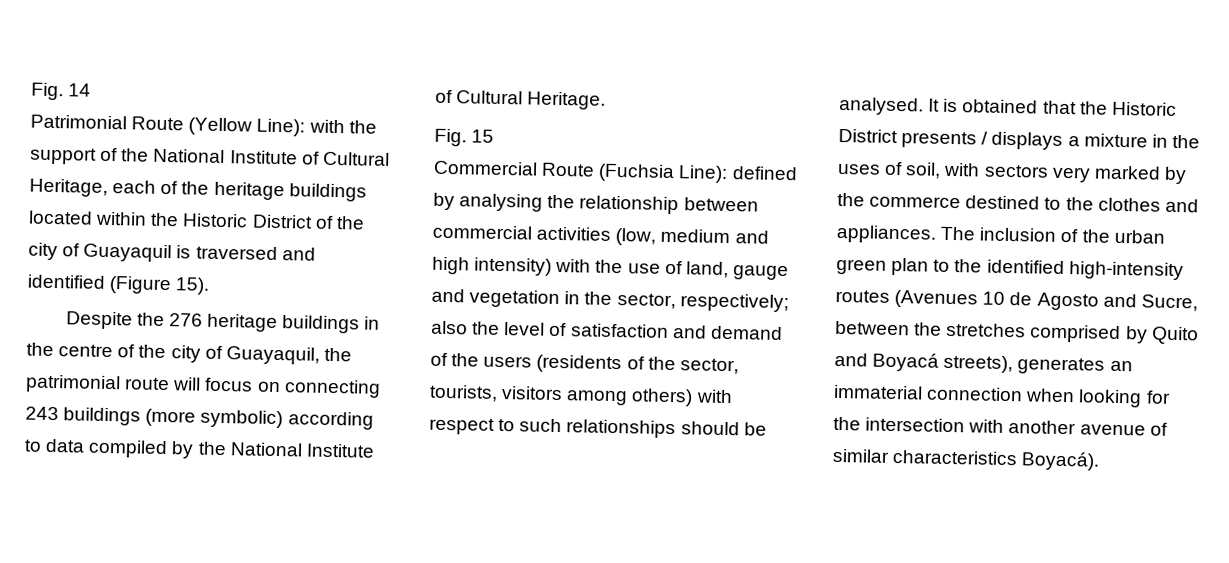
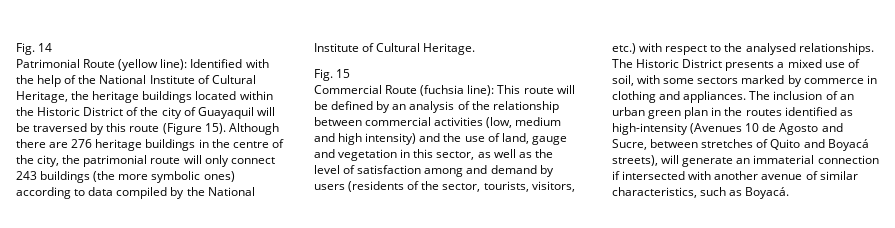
- Patrimonial Route (Yellow Line): with the support of the National Institute of Cultural Heritage, each of the heritage buildings located within the Historic District of the city of Guayaquil is traversed and identified (Figure 15).
- Despite the 276 heritage buildings in the centre of the city of Guayaquil, the patrimonial route will focus on connecting 243 buildings (more symbolic) according to data compiled by the National Institute of Cultural Heritage.
+ Patrimonial Route (yellow line): Identified with the help of the National Institute of Cultural Heritage, the heritage buildings located within the Historic District of the city of Guayaquil will be traversed by this route (Figure 15). Although there are 276 heritage buildings in the centre of the city, the patrimonial route will only connect 243 buildings (the more symbolic ones) according to data compiled by the National Institute of Cultural Heritage.
- Commercial Route (Fuchsia Line): defined by analysing the relationship between commercial activities (low, medium and high intensity) with the use of land, gauge and vegetation in the sector, respectively; also the level of satisfaction and demand of the users (residents of the sector, tourists, visitors among others) with respect to such relationships should be analysed. It is obtained that the Historic District presents / displays a mixture in the uses of soil, with sectors very marked by the commerce destined to the clothes and appliances.
+ Commercial Route (fuchsia line): This route will be defined by an analysis of the relationship between commercial activities (low, medium and high intensity) and the use of land, gauge and vegetation in this sector, as well as the level of satisfaction among and demand by users (residents of the sector, tourists, visitors, etc.) with respect to the analysed relationships. The Historic District presents a mixed use of soil, with some sectors marked by commerce in clothing and appliances.
- The inclusion of the urban green plan to the identified high-intensity routes (Avenues 10 de Agosto and Sucre, between the stretches comprised by Quito and Boyacá streets), generates an immaterial connection when looking for the intersection with another avenue of similar characteristics Boyacá).
+ The inclusion of an urban green plan in the routes identified as high-intensity (Avenues 10 de Agosto and Sucre, between stretches of Quito and Boyacá streets), will generate an immaterial connection if intersected with another avenue of similar characteristics, such as Boyacá.

